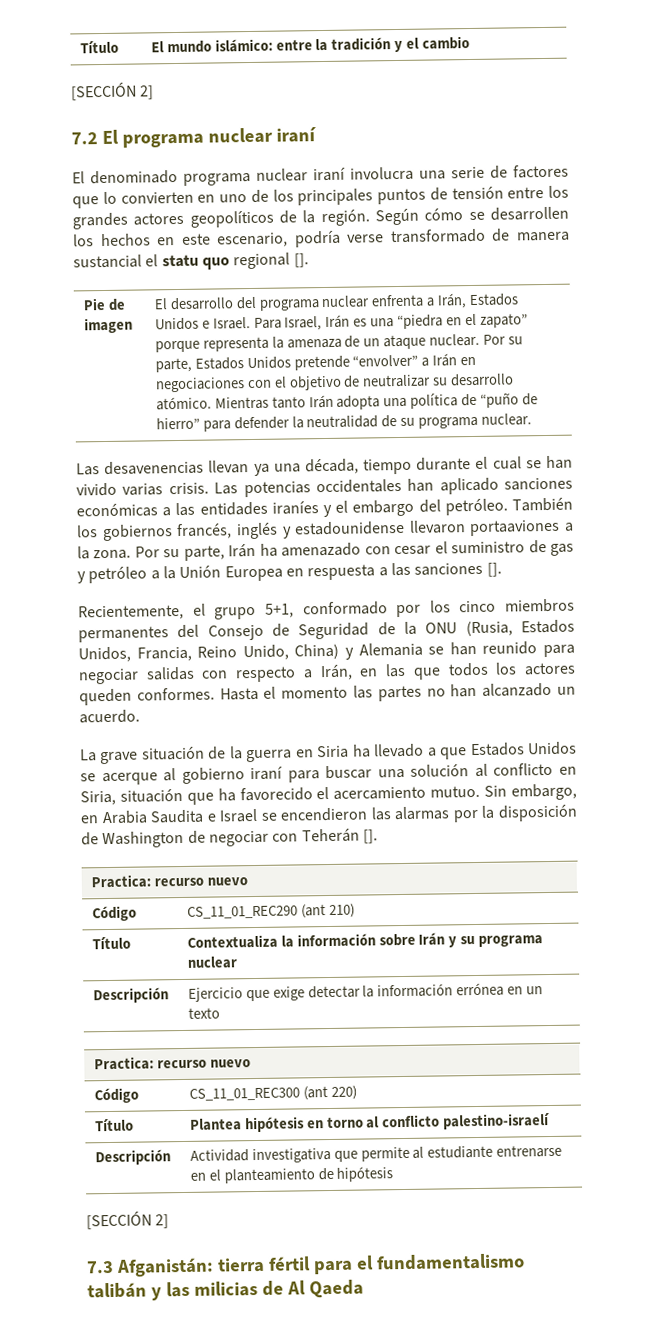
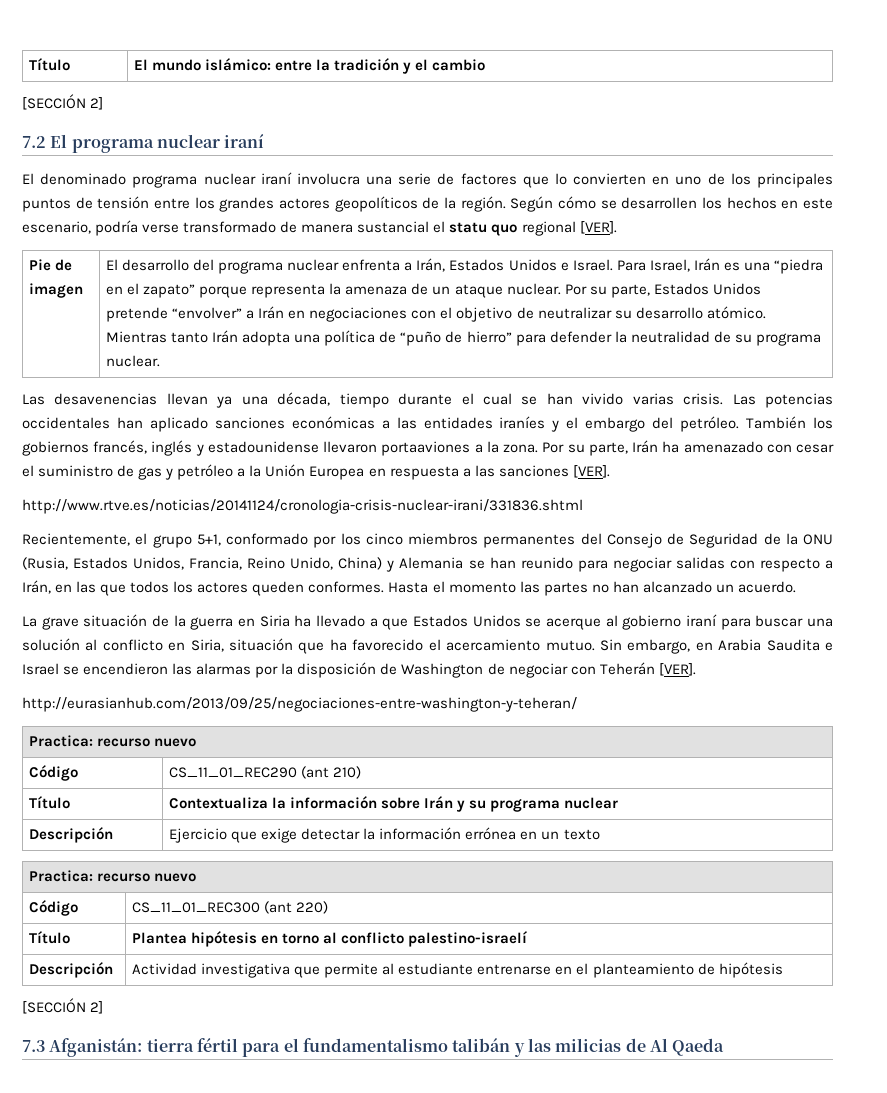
- Según cómo se desarrollen los hechos en este escenario, podría verse transformado de manera sustancial el statu quo regional [].
+ Según cómo se desarrollen los hechos en este escenario, podría verse transformado de manera sustancial el statu quo regional [VER].
- Por su parte, Irán ha amenazado con cesar el suministro de gas y petróleo a la Unión Europea en respuesta a las sanciones [].
+ Por su parte, Irán ha amenazado con cesar el suministro de gas y petróleo a la Unión Europea en respuesta a las sanciones [VER].
+ http://www.rtve.es/noticias/20141124/cronologia-crisis-nuclear-irani/331836.shtml
- Sin embargo, en Arabia Saudita e Israel se encendieron las alarmas por la disposición de Washington de negociar con Teherán [].
+ Sin embargo, en Arabia Saudita e Israel se encendieron las alarmas por la disposición de Washington de negociar con Teherán [VER].
+ http://eurasianhub.com/2013/09/25/negociaciones-entre-washington-y-teheran/

